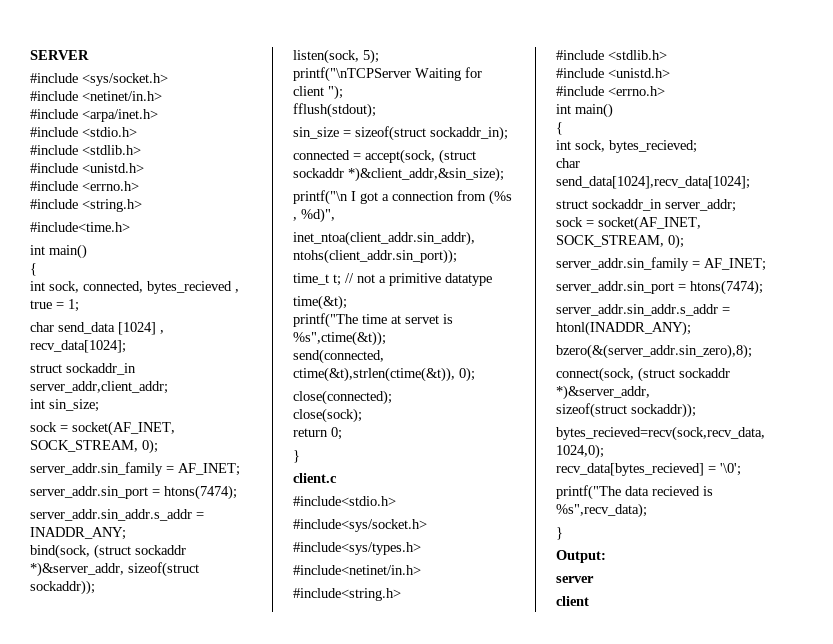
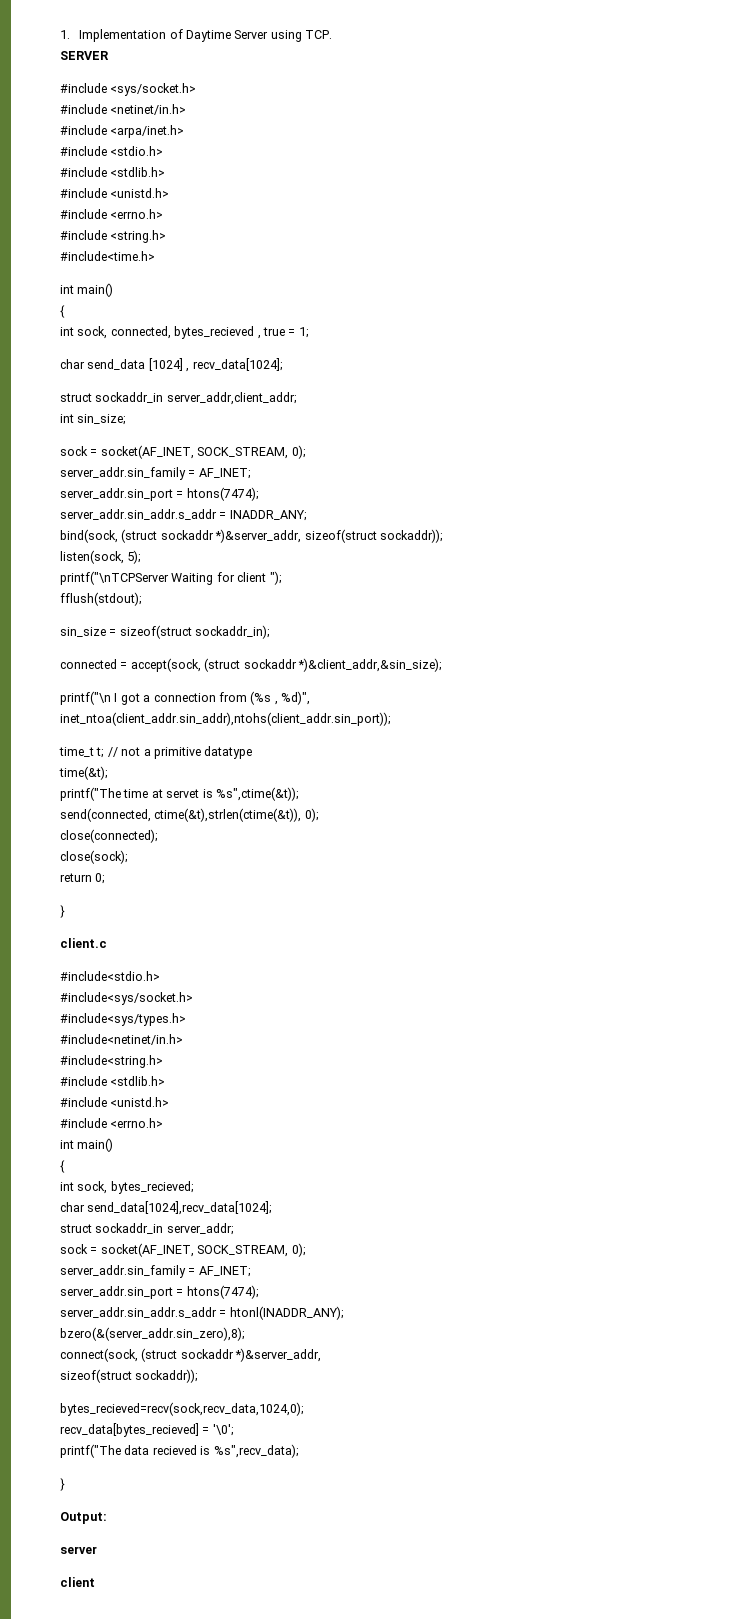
+ 1. Implementation of Daytime Server using TCP.

